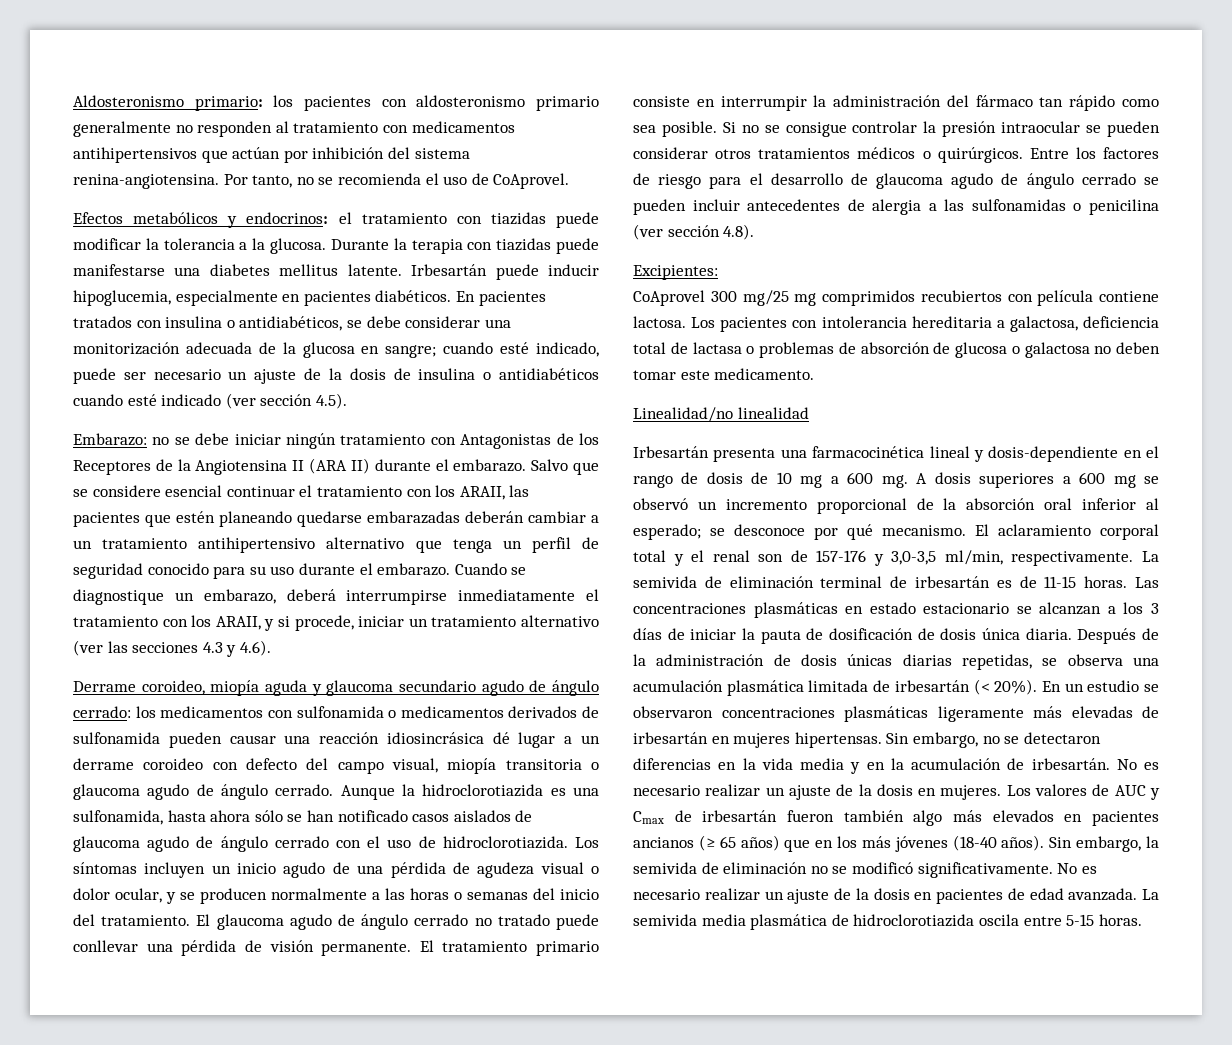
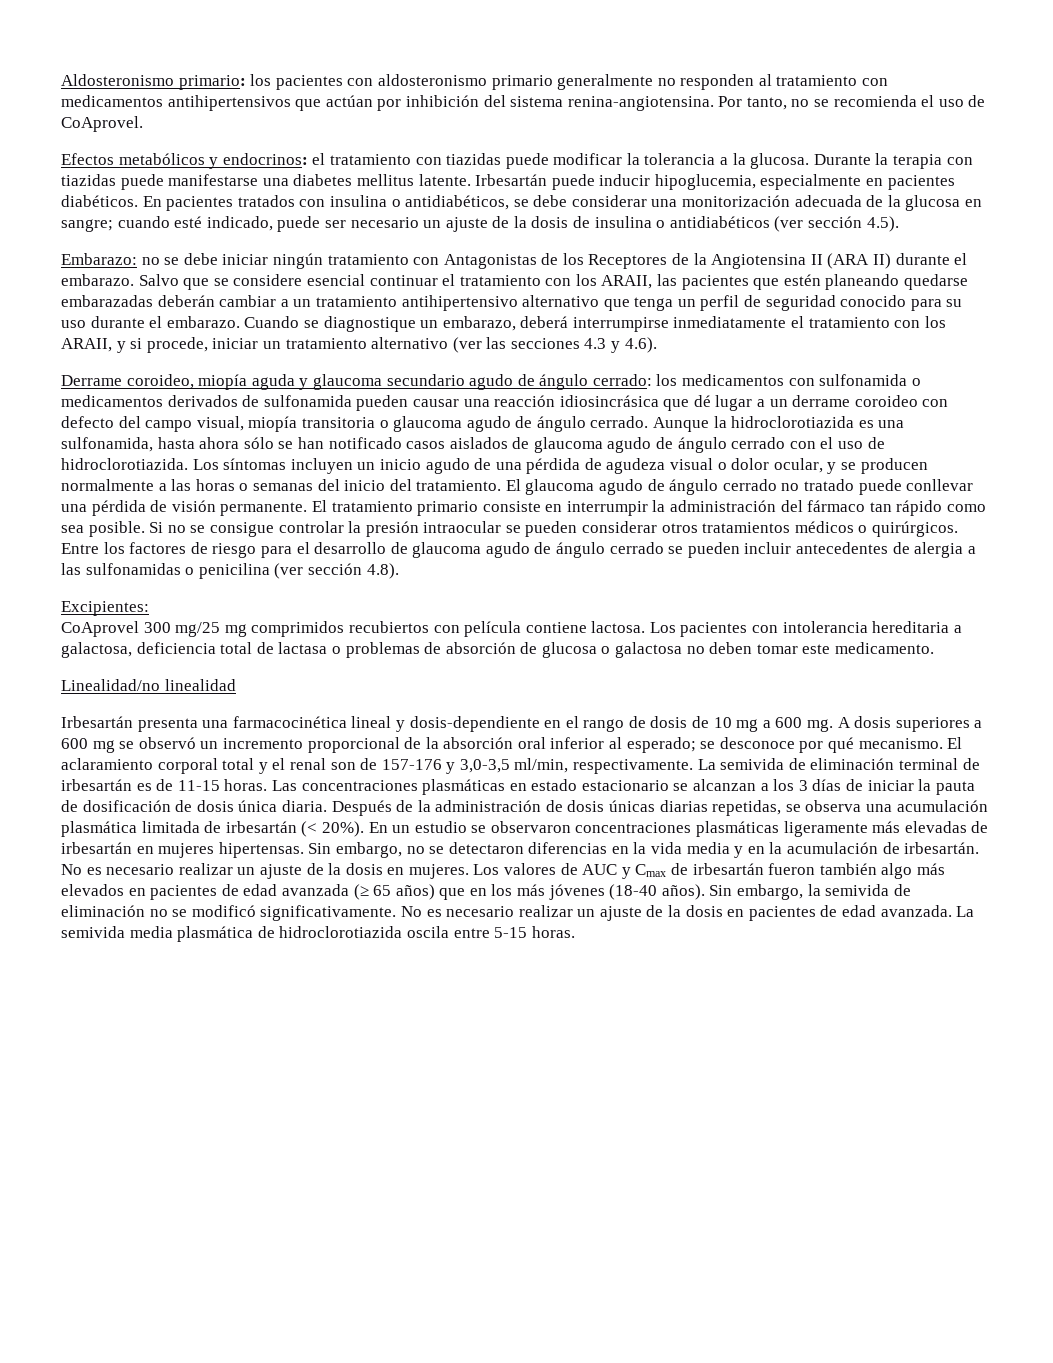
- En pacientes tratados con insulina o antidiabéticos, se debe considerar una monitorización adecuada de la glucosa en sangre; cuando esté indicado, puede ser necesario un ajuste de la dosis de insulina o antidiabéticos cuando esté indicado (ver sección 4.5).
+ En pacientes tratados con insulina o antidiabéticos, se debe considerar una monitorización adecuada de la glucosa en sangre; cuando esté indicado, puede ser necesario un ajuste de la dosis de insulina o antidiabéticos (ver sección 4.5).
- Derrame coroideo, miopía aguda y glaucoma secundario agudo de ángulo cerrado: los medicamentos con sulfonamida o medicamentos derivados de sulfonamida pueden causar una reacción idiosincrásica dé lugar a un derrame coroideo con defecto del campo visual, miopía transitoria o glaucoma agudo de ángulo cerrado.
+ Derrame coroideo, miopía aguda y glaucoma secundario agudo de ángulo cerrado: los medicamentos con sulfonamida o medicamentos derivados de sulfonamida pueden causar una reacción idiosincrásica que dé lugar a un derrame coroideo con defecto del campo visual, miopía transitoria o glaucoma agudo de ángulo cerrado.
- Los valores de AUC y Cmax de irbesartán fueron también algo más elevados en pacientes ancianos (≥ 65 años) que en los más jóvenes (18-40 años).
+ Los valores de AUC y Cmax de irbesartán fueron también algo más elevados en pacientes de edad avanzada (≥ 65 años) que en los más jóvenes (18-40 años).

